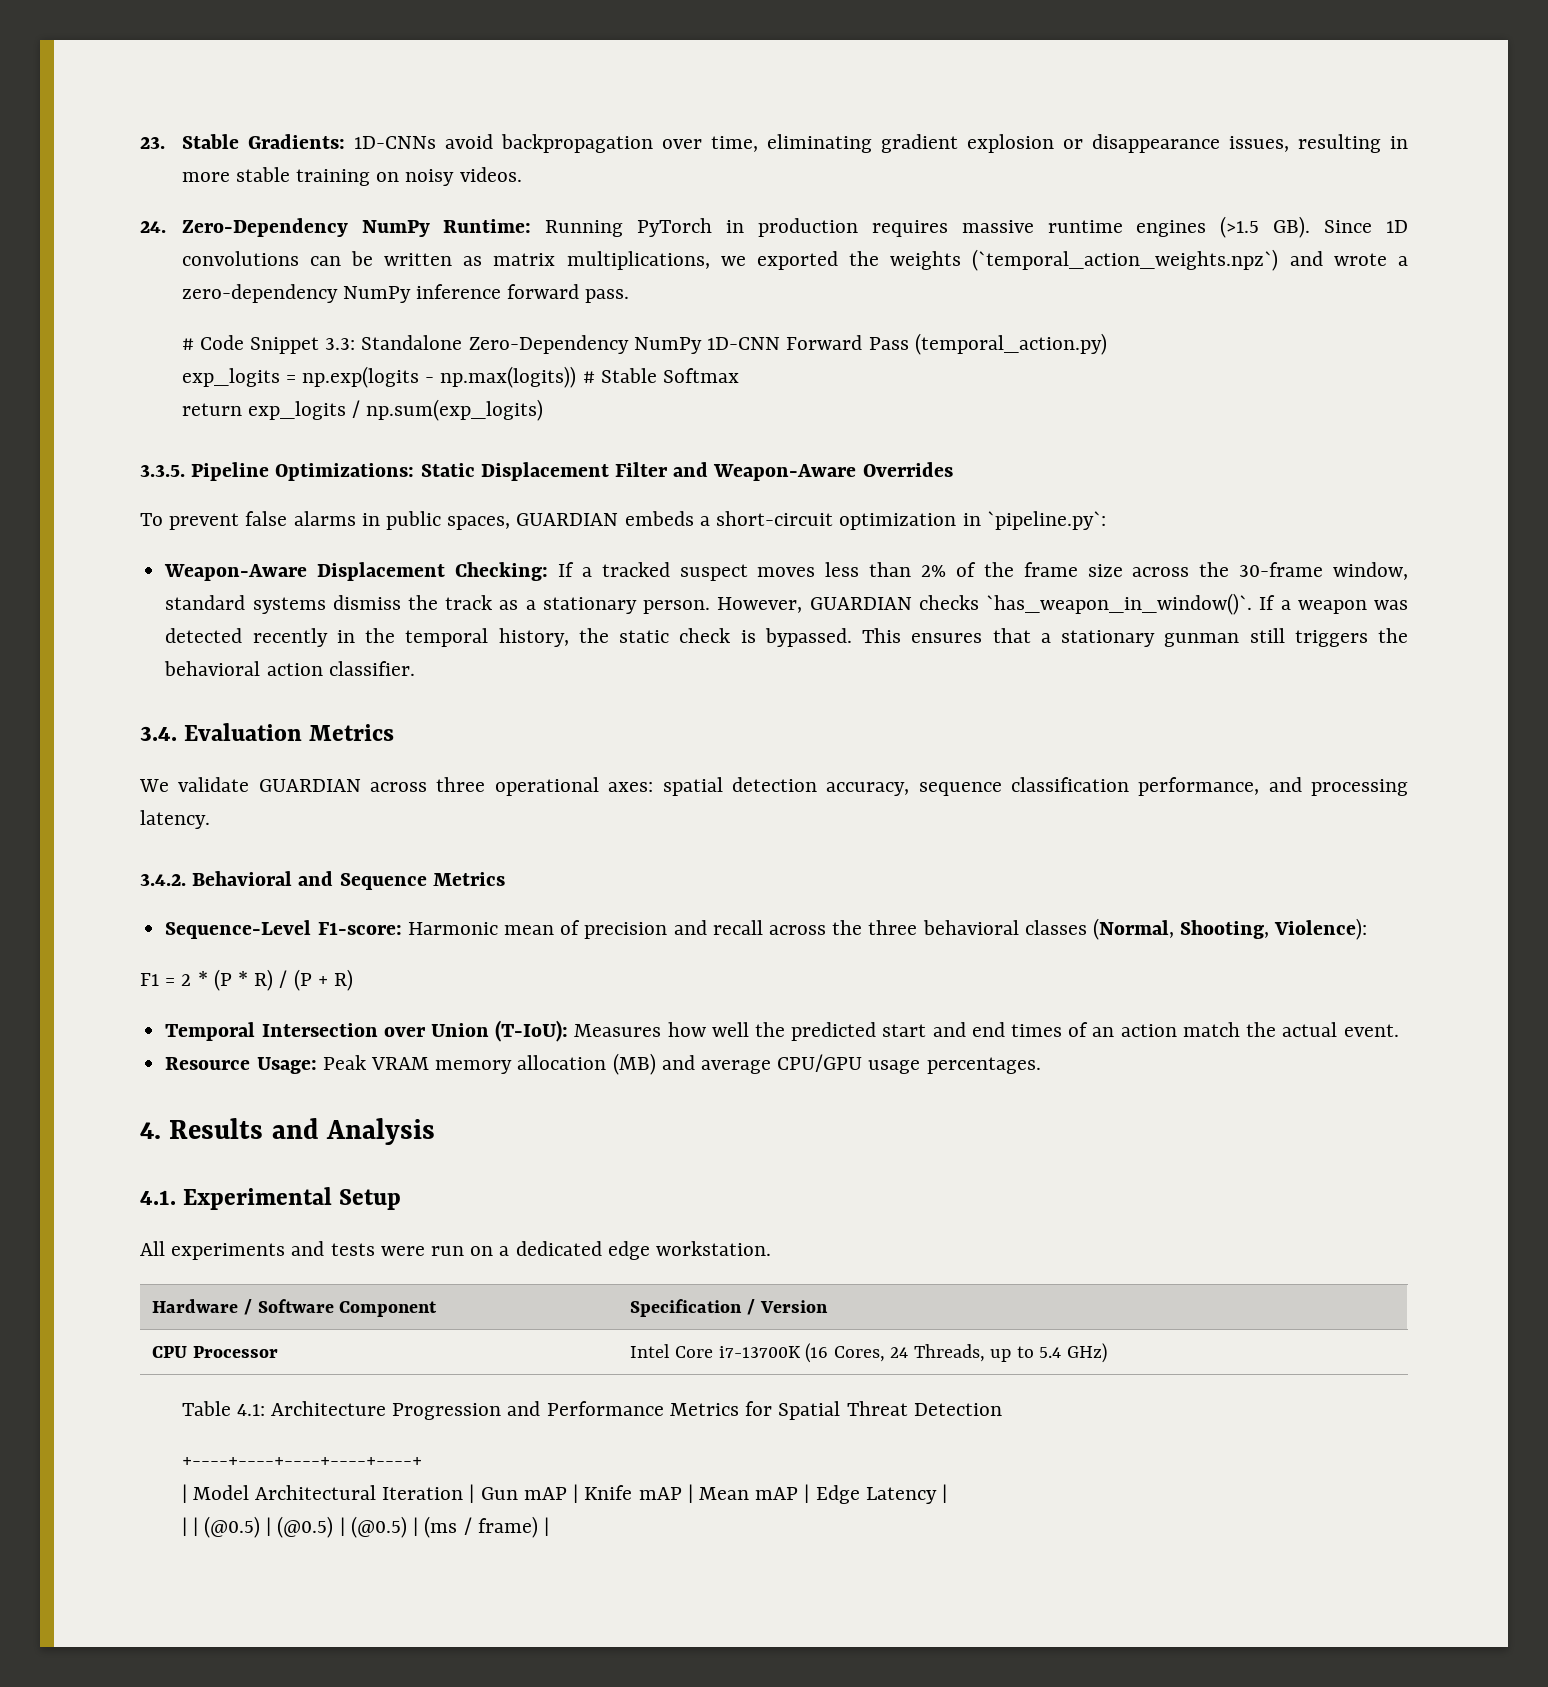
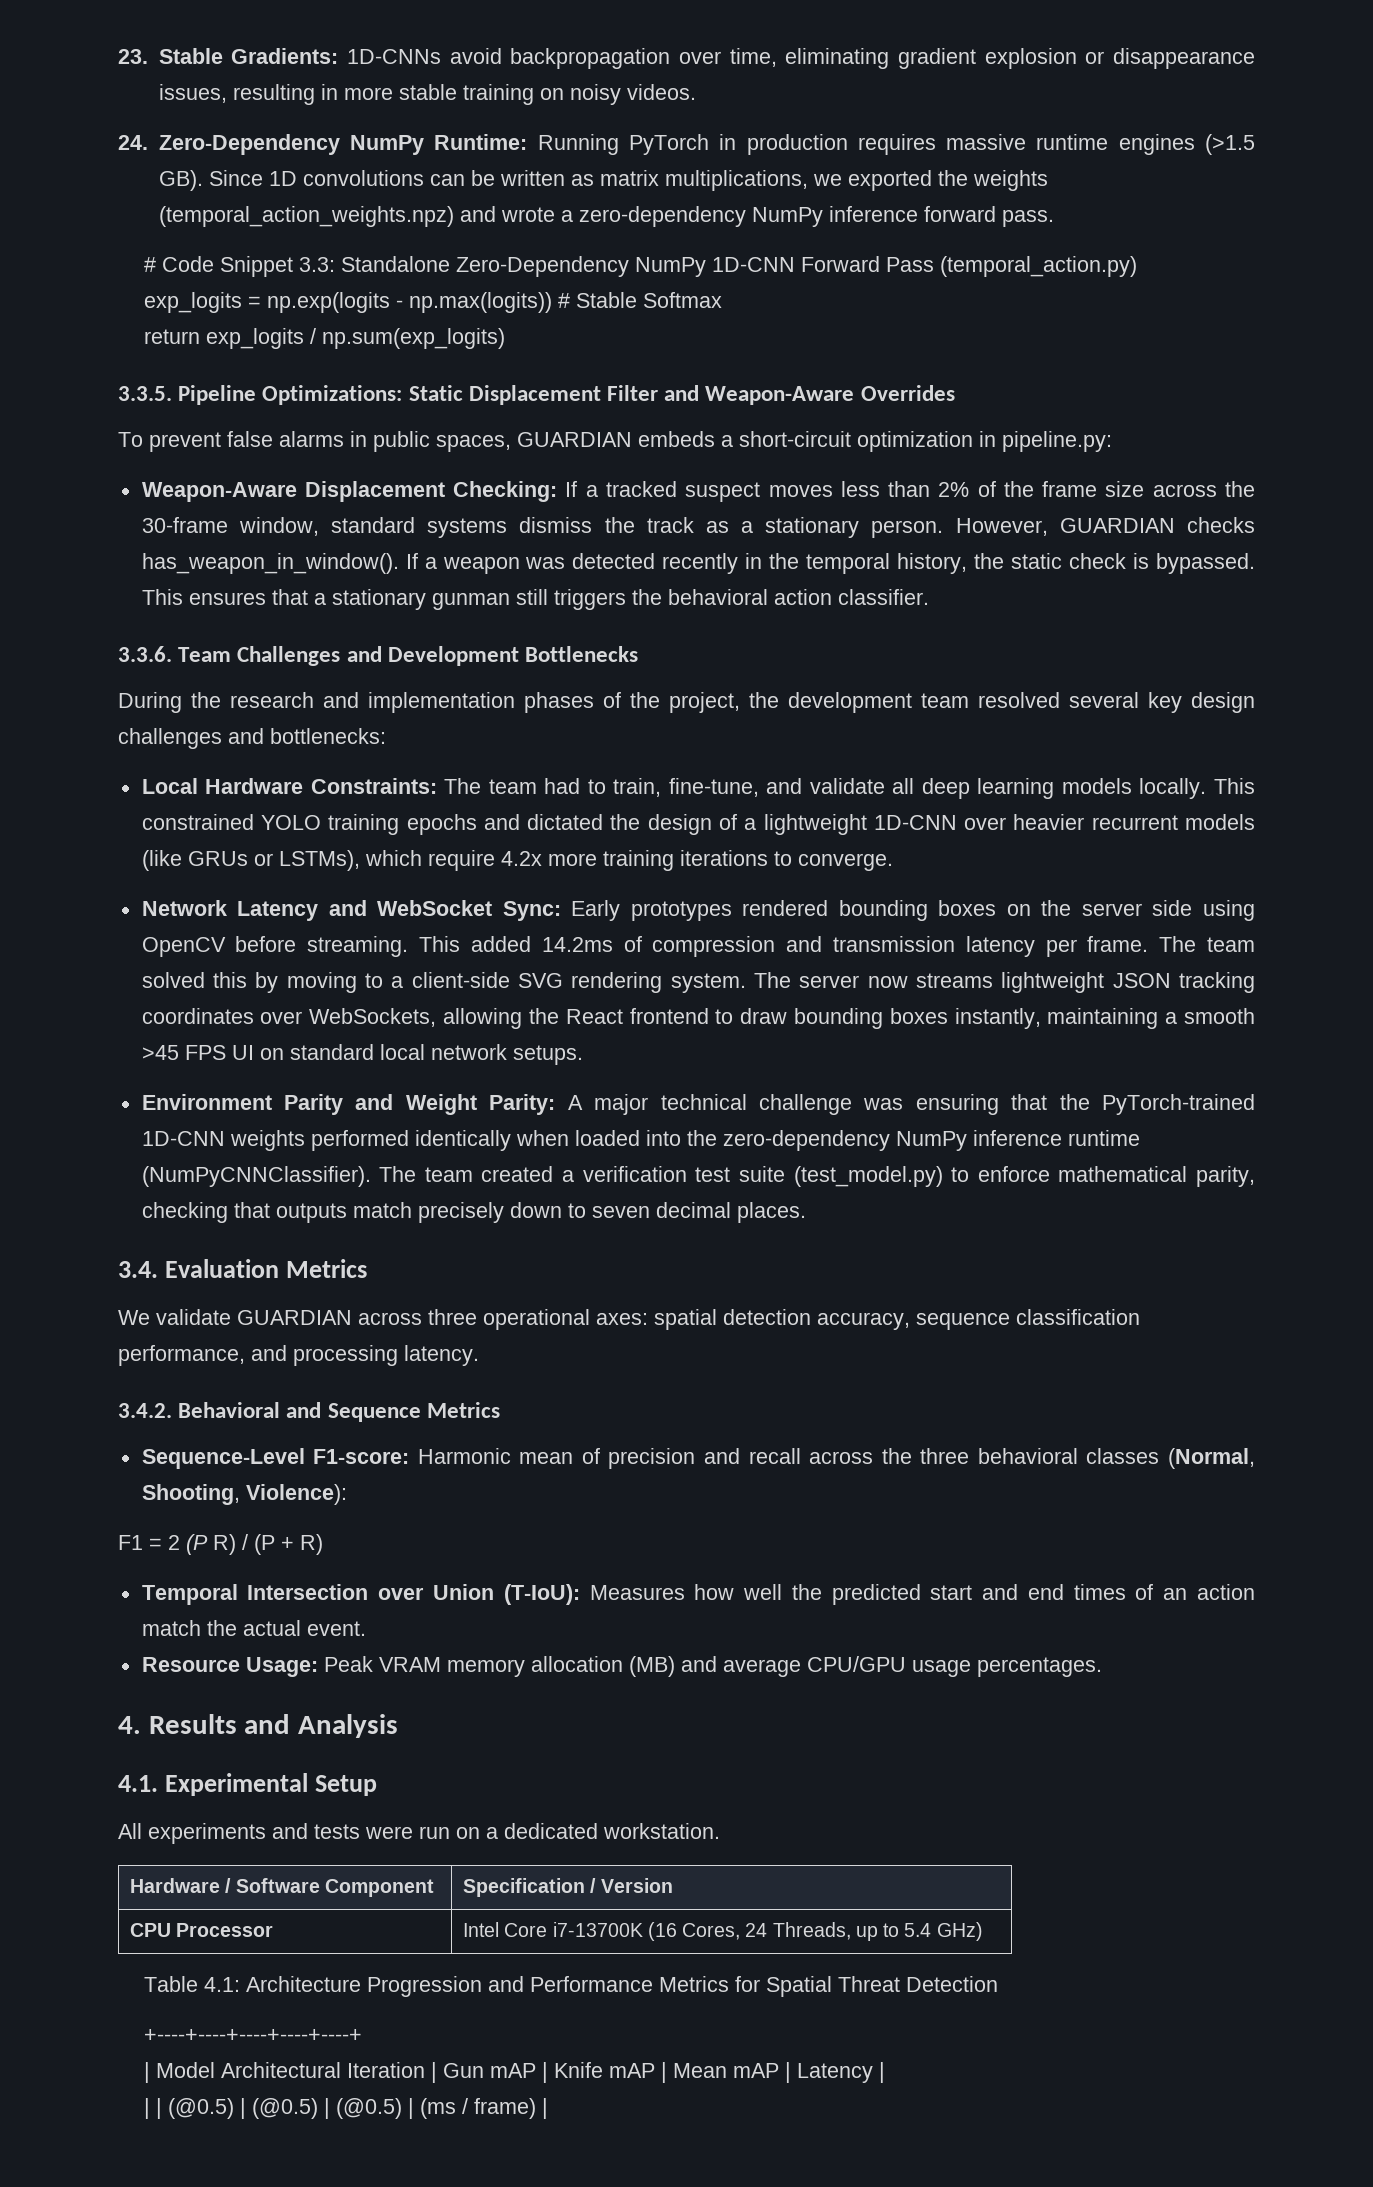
- 24. Zero-Dependency NumPy Runtime: Running PyTorch in production requires massive runtime engines (>1.5 GB). Since 1D convolutions can be written as matrix multiplications, we exported the weights (`temporal_action_weights.npz`) and wrote a zero-dependency NumPy inference forward pass.
+ 24. Zero-Dependency NumPy Runtime: Running PyTorch in production requires massive runtime engines (>1.5 GB). Since 1D convolutions can be written as matrix multiplications, we exported the weights (temporal_action_weights.npz) and wrote a zero-dependency NumPy inference forward pass.
- To prevent false alarms in public spaces, GUARDIAN embeds a short-circuit optimization in `pipeline.py`:
+ To prevent false alarms in public spaces, GUARDIAN embeds a short-circuit optimization in pipeline.py:
- However, GUARDIAN checks `has_weapon_in_window()`.
+ However, GUARDIAN checks has_weapon_in_window().
+ 3.3.6. Team Challenges and Development Bottlenecks
+ During the research and implementation phases of the project, the development team resolved several key design challenges and bottlenecks:
+ Local Hardware Constraints: The team had to train, fine-tune, and validate all deep learning models locally. This constrained YOLO training epochs and dictated the design of a lightweight 1D-CNN over heavier recurrent models (like GRUs or LSTMs), which require 4.2x more training iterations to converge.
+ Network Latency and WebSocket Sync: Early prototypes rendered bounding boxes on the server side using OpenCV before streaming. This added 14.2ms of compression and transmission latency per frame. The team solved this by moving to a client-side SVG rendering system. The server now streams lightweight JSON tracking coordinates over WebSockets, allowing the React frontend to draw bounding boxes instantly, maintaining a smooth >45 FPS UI on standard local network setups.
+ Environment Parity and Weight Parity: A major technical challenge was ensuring that the PyTorch-trained 1D-CNN weights performed identically when loaded into the zero-dependency NumPy inference runtime (NumPyCNNClassifier). The team created a verification test suite (test_model.py) to enforce mathematical parity, checking that outputs match precisely down to seven decimal places.
- F1 = 2 * (P * R) / (P + R)
+ F1 = 2 (P R) / (P + R)
- All experiments and tests were run on a dedicated edge workstation.
+ All experiments and tests were run on a dedicated workstation.
- | Model Architectural Iteration | Gun mAP | Knife mAP | Mean mAP | Edge Latency |
+ | Model Architectural Iteration | Gun mAP | Knife mAP | Mean mAP | Latency |

